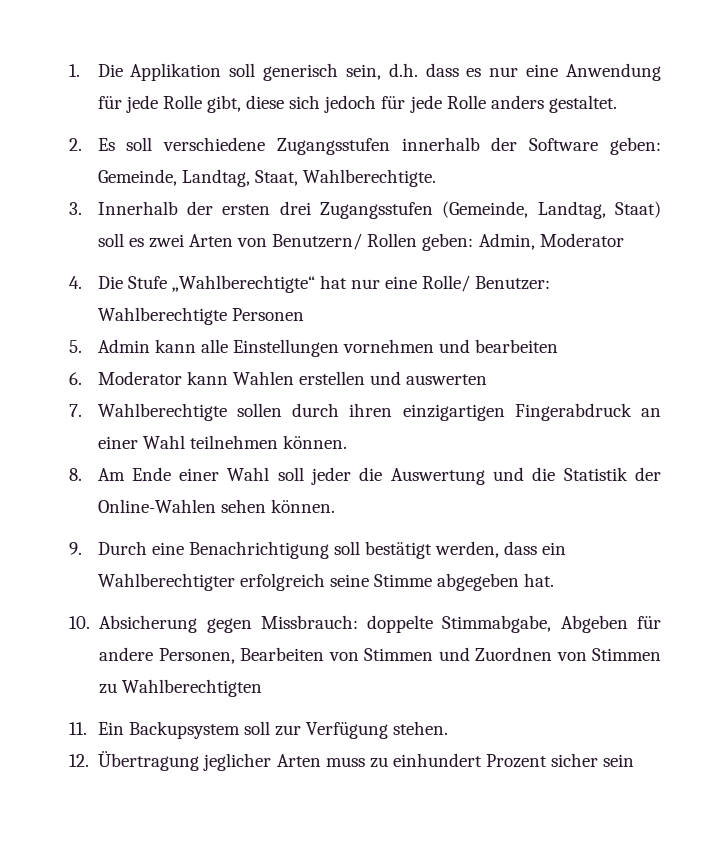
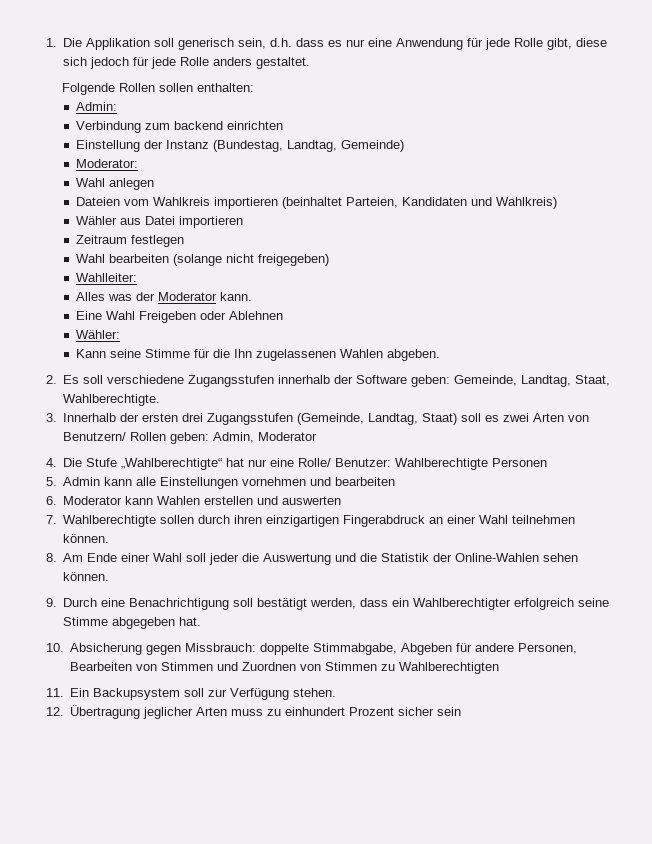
+ Folgende Rollen sollen enthalten:
+ Admin:
+ Verbindung zum backend einrichten
+ Einstellung der Instanz (Bundestag, Landtag, Gemeinde)
+ Moderator:
+ Wahl anlegen
+ Dateien vom Wahlkreis importieren (beinhaltet Parteien, Kandidaten und Wahlkreis)
+ Wähler aus Datei importieren
+ Zeitraum festlegen
+ Wahl bearbeiten (solange nicht freigegeben)
+ Wahlleiter:
+ Alles was der Moderator kann.
+ Eine Wahl Freigeben oder Ablehnen
+ Wähler:
+ Kann seine Stimme für die Ihn zugelassenen Wahlen abgeben.

